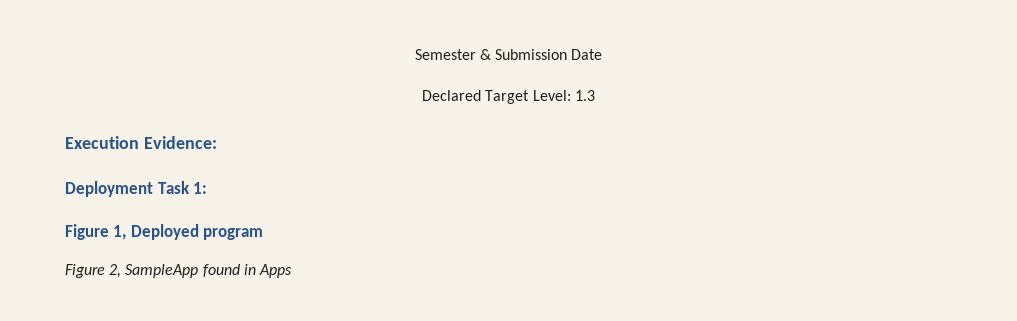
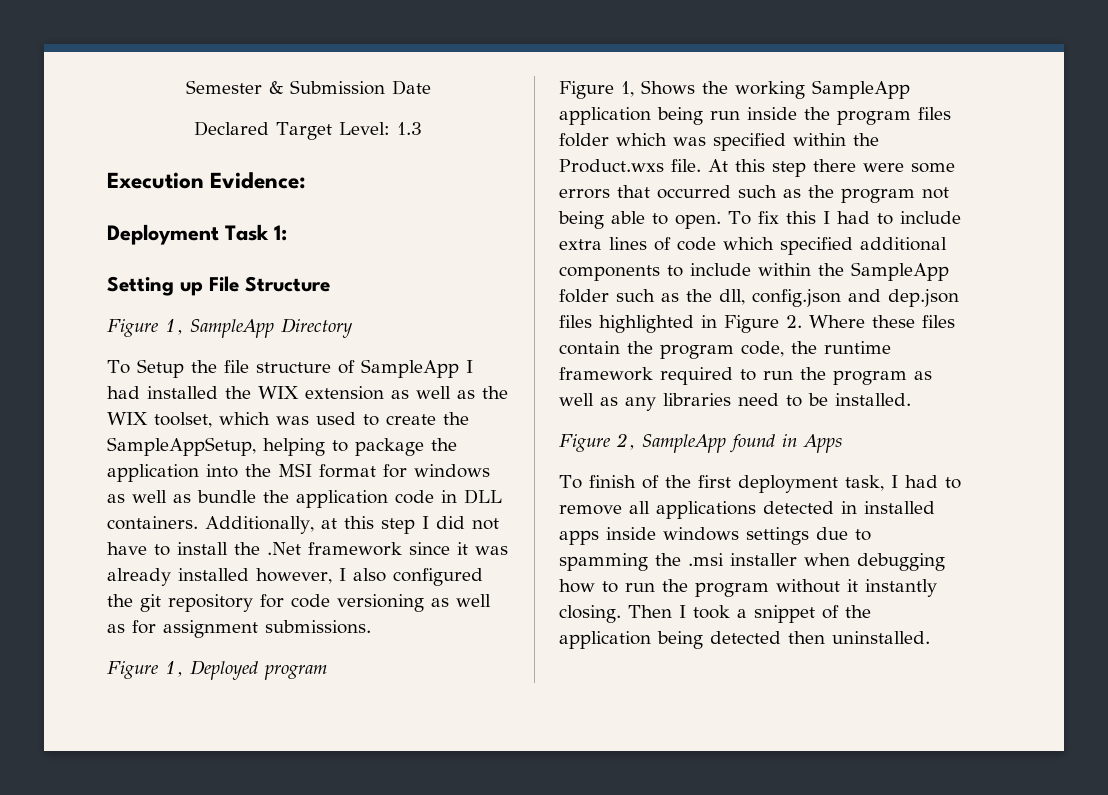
+ Setting up File Structure
+ Figure 1, SampleApp Directory
+ To Setup the file structure of SampleApp I had installed the WIX extension as well as the WIX toolset, which was used to create the SampleAppSetup, helping to package the application into the MSI format for windows as well as bundle the application code in DLL containers. Additionally, at this step I did not have to install the .Net framework since it was already installed however, I also configured the git repository for code versioning as well as for assignment submissions.
  Figure 1, Deployed program
+ Figure 1, Shows the working SampleApp application being run inside the program files folder which was specified within the Product.wxs file. At this step there were some errors that occurred such as the program not being able to open. To fix this I had to include extra lines of code which specified additional components to include within the SampleApp folder such as the dll, config.json and dep.json files highlighted in Figure 2. Where these files contain the program code, the runtime framework required to run the program as well as any libraries need to be installed.
+ To finish of the first deployment task, I had to remove all applications detected in installed apps inside windows settings due to spamming the .msi installer when debugging how to run the program without it instantly closing. Then I took a snippet of the application being detected then uninstalled.

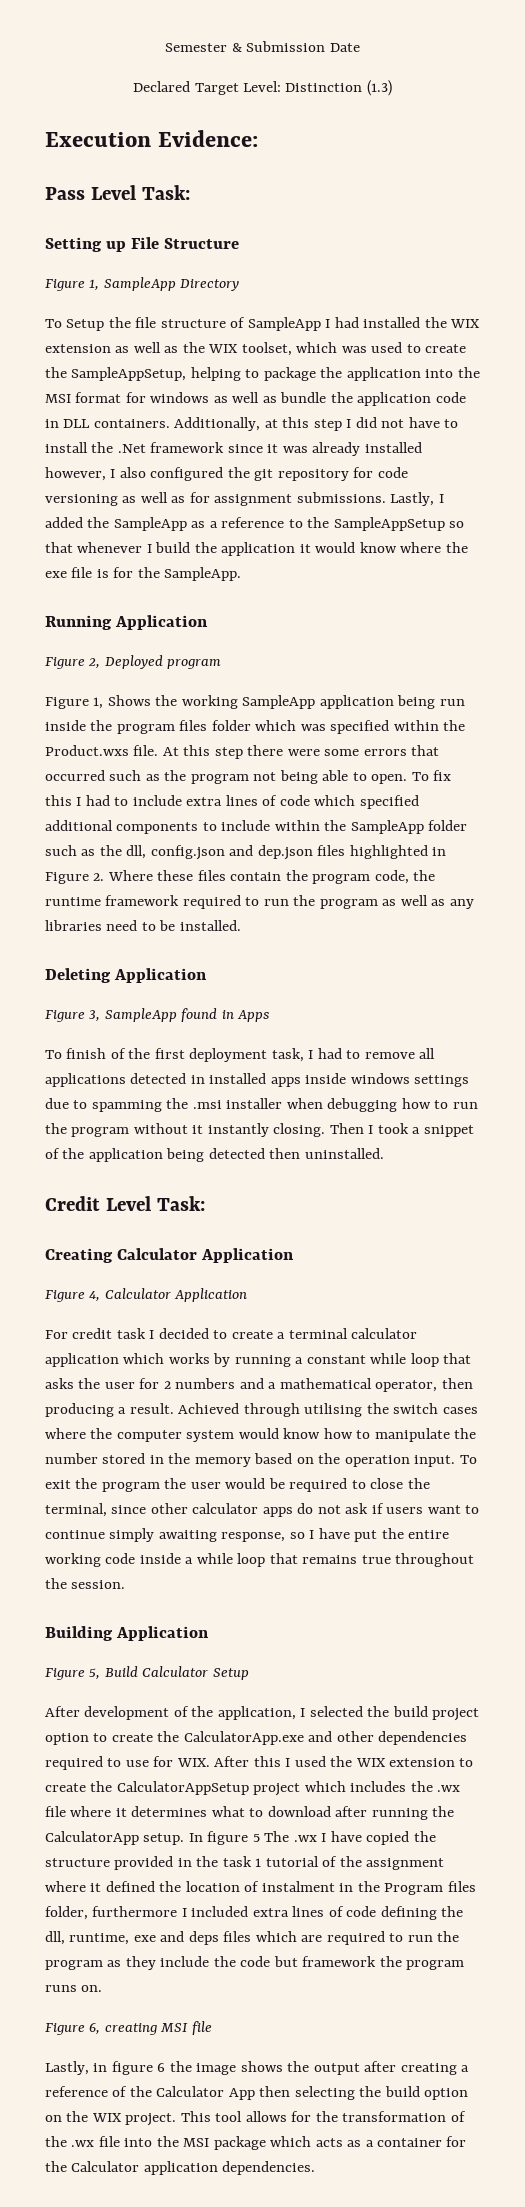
- Declared Target Level: 1.3
+ Declared Target Level: Distinction (1.3)
- Deployment Task 1:
+ Pass Level Task:
- Additionally, at this step I did not have to install the .Net framework since it was already installed however, I also configured the git repository for code versioning as well as for assignment submissions.
- Figure 1, Deployed program
+ Additionally, at this step I did not have to install the .Net framework since it was already installed however, I also configured the git repository for code versioning as well as for assignment submissions. Lastly, I added the SampleApp as a reference to the SampleAppSetup so that whenever I build the application it would know where the exe file is for the SampleApp.
+ Running Application
+ Figure 2, Deployed program
- Figure 2, SampleApp found in Apps
+ Deleting Application
+ Figure 3, SampleApp found in Apps
+ Credit Level Task:
+ Creating Calculator Application
+ Figure 4, Calculator Application
+ For credit task I decided to create a terminal calculator application which works by running a constant while loop that asks the user for 2 numbers and a mathematical operator, then producing a result. Achieved through utilising the switch cases where the computer system would know how to manipulate the number stored in the memory based on the operation input. To exit the program the user would be required to close the terminal, since other calculator apps do not ask if users want to continue simply awaiting response, so I have put the entire working code inside a while loop that remains true throughout the session.
+ Building Application
+ Figure 5, Build Calculator Setup
+ After development of the application, I selected the build project option to create the CalculatorApp.exe and other dependencies required to use for WIX. After this I used the WIX extension to create the CalculatorAppSetup project which includes the .wx file where it determines what to download after running the CalculatorApp setup. In figure 5 The .wx I have copied the structure provided in the task 1 tutorial of the assignment where it defined the location of instalment in the Program files folder, furthermore I included extra lines of code defining the dll, runtime, exe and deps files which are required to run the program as they include the code but framework the program runs on.
+ Figure 6, creating MSI file
+ Lastly, in figure 6 the image shows the output after creating a reference of the Calculator App then selecting the build option on the WIX project. This tool allows for the transformation of the .wx file into the MSI package which acts as a container for the Calculator application dependencies.

